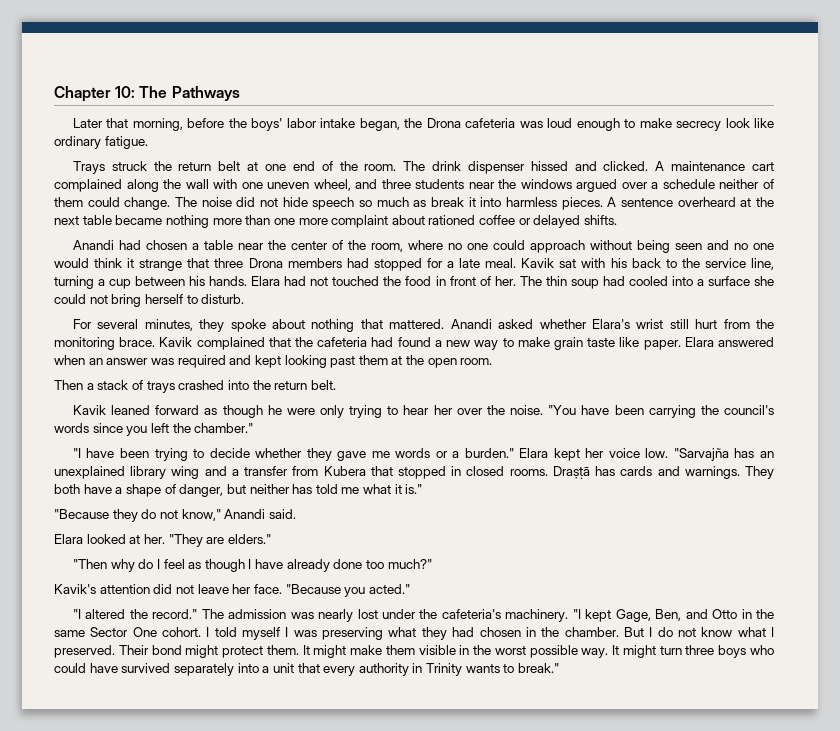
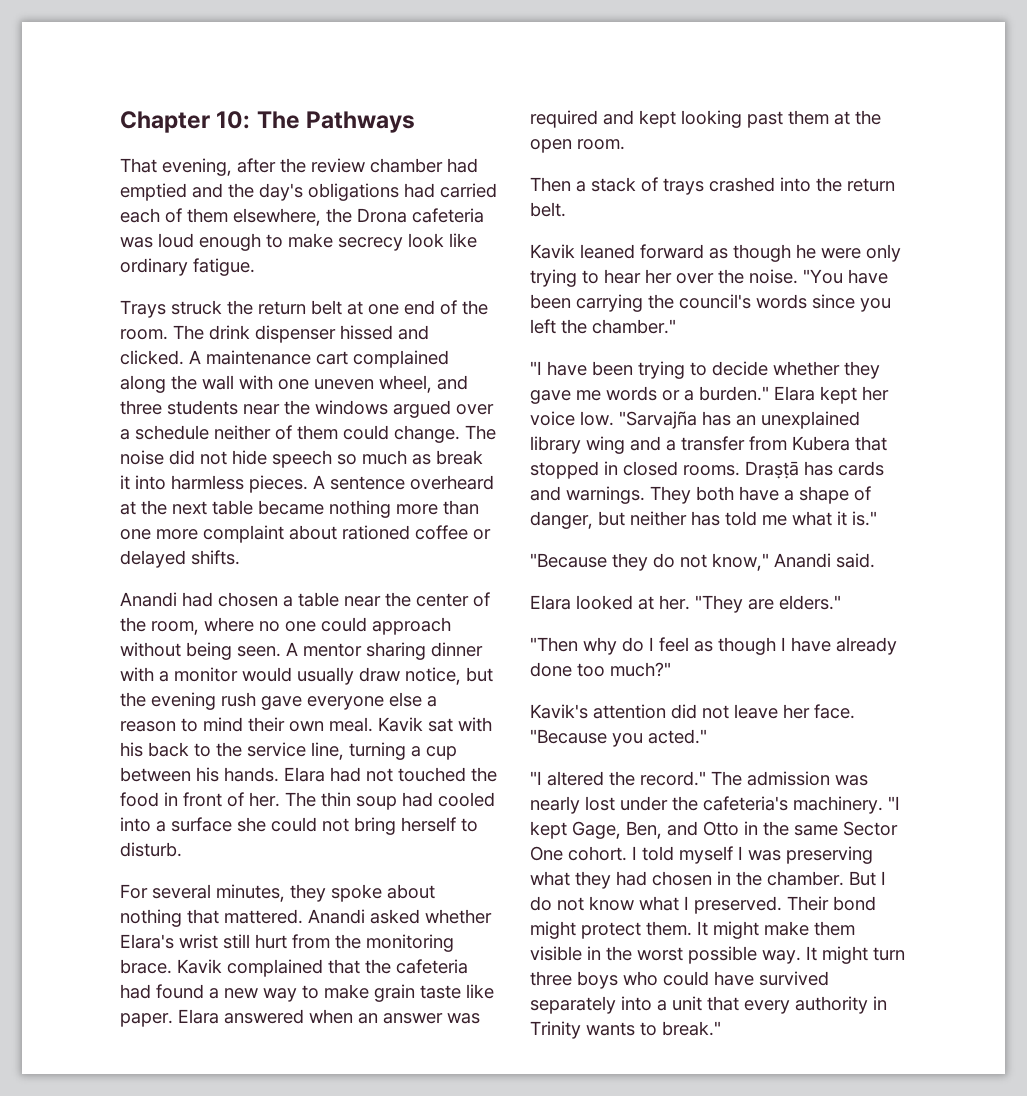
- Later that morning, before the boys' labor intake began, the Drona cafeteria was loud enough to make secrecy look like ordinary fatigue.
+ That evening, after the review chamber had emptied and the day's obligations had carried each of them elsewhere, the Drona cafeteria was loud enough to make secrecy look like ordinary fatigue.
- Anandi had chosen a table near the center of the room, where no one could approach without being seen and no one would think it strange that three Drona members had stopped for a late meal.
+ Anandi had chosen a table near the center of the room, where no one could approach without being seen. A mentor sharing dinner with a monitor would usually draw notice, but the evening rush gave everyone else a reason to mind their own meal.

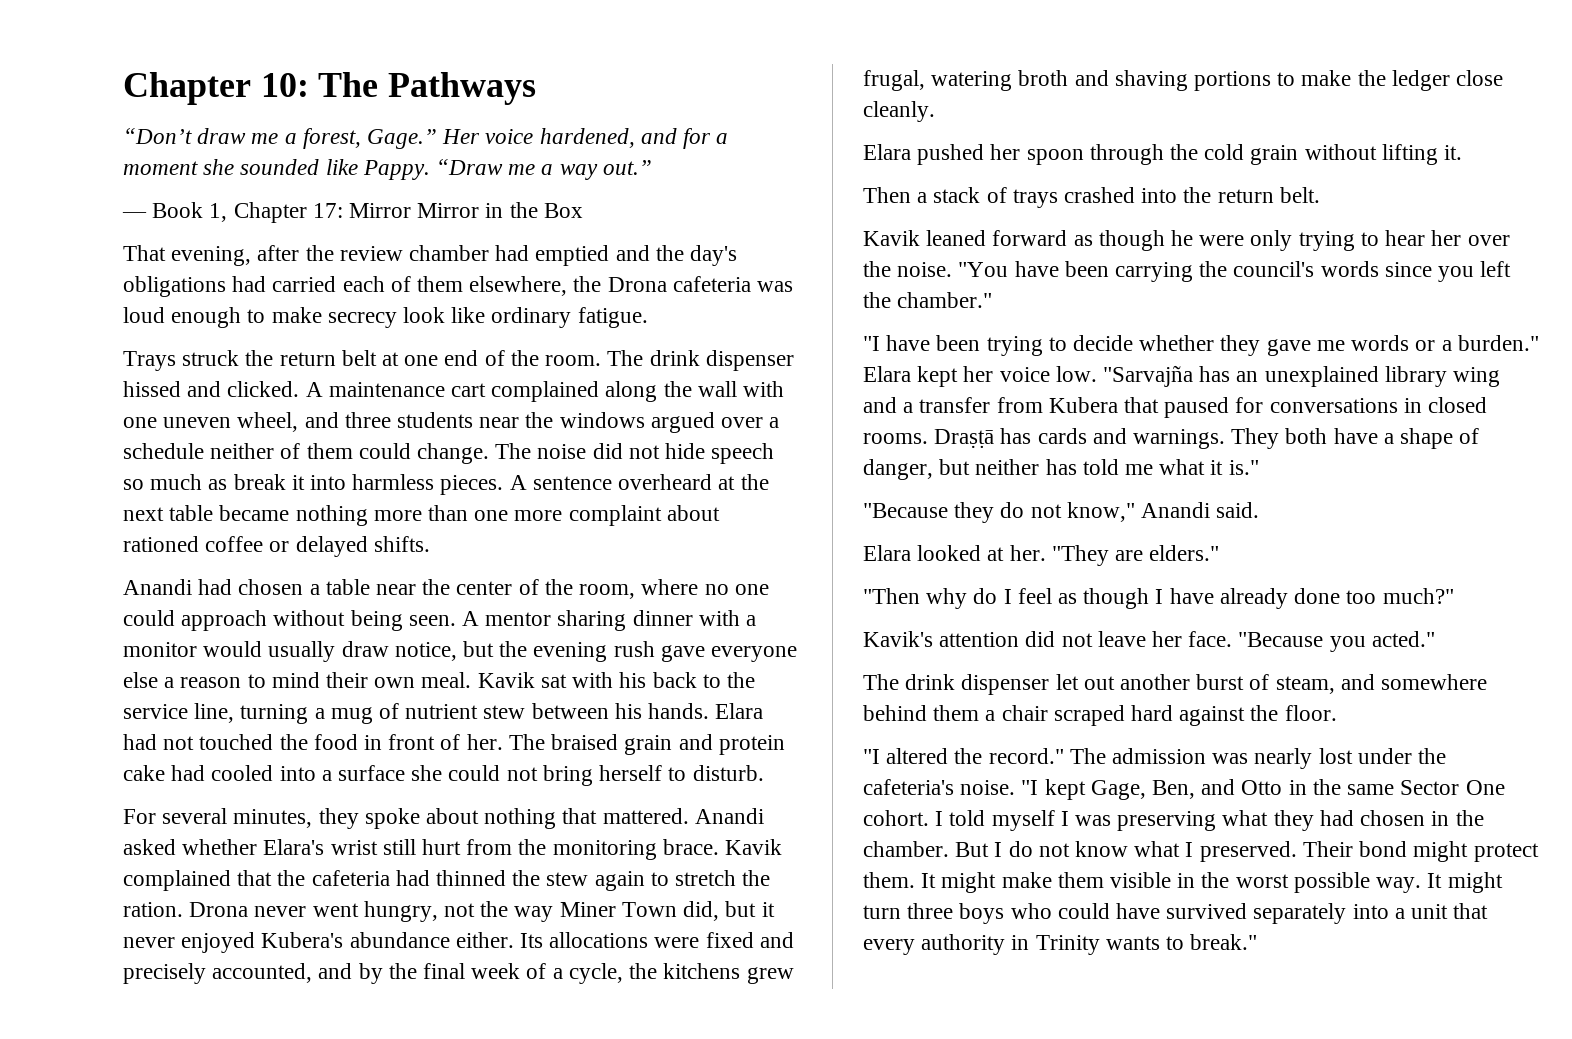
+ “Don’t draw me a forest, Gage.” Her voice hardened, and for a moment she sounded like Pappy. “Draw me a way out.”
+ — Book 1, Chapter 17: Mirror Mirror in the Box
- Kavik sat with his back to the service line, turning a cup between his hands.
+ Kavik sat with his back to the service line, turning a mug of nutrient stew between his hands.
- The thin soup had cooled into a surface she could not bring herself to disturb.
+ The braised grain and protein cake had cooled into a surface she could not bring herself to disturb.
- Kavik complained that the cafeteria had found a new way to make grain taste like paper. Elara answered when an answer was required and kept looking past them at the open room.
+ Kavik complained that the cafeteria had thinned the stew again to stretch the ration. Drona never went hungry, not the way Miner Town did, but it never enjoyed Kubera's abundance either. Its allocations were fixed and precisely accounted, and by the final week of a cycle, the kitchens grew frugal, watering broth and shaving portions to make the ledger close cleanly.
+ Elara pushed her spoon through the cold grain without lifting it.
- "Sarvajña has an unexplained library wing and a transfer from Kubera that stopped in closed rooms.
+ "Sarvajña has an unexplained library wing and a transfer from Kubera that paused for conversations in closed rooms.
+ The drink dispenser let out another burst of steam, and somewhere behind them a chair scraped hard against the floor.
- The admission was nearly lost under the cafeteria's machinery.
+ The admission was nearly lost under the cafeteria's noise.

